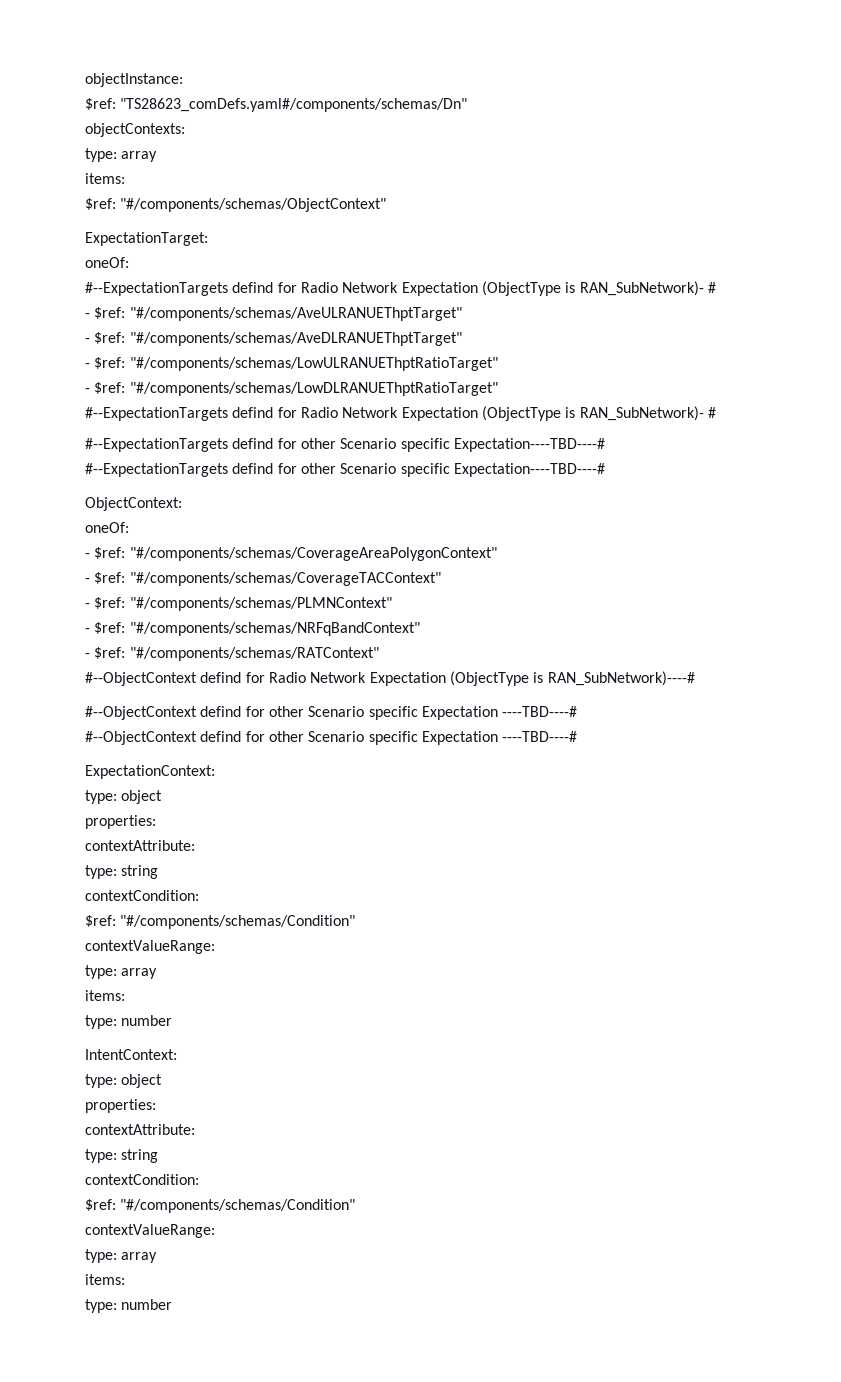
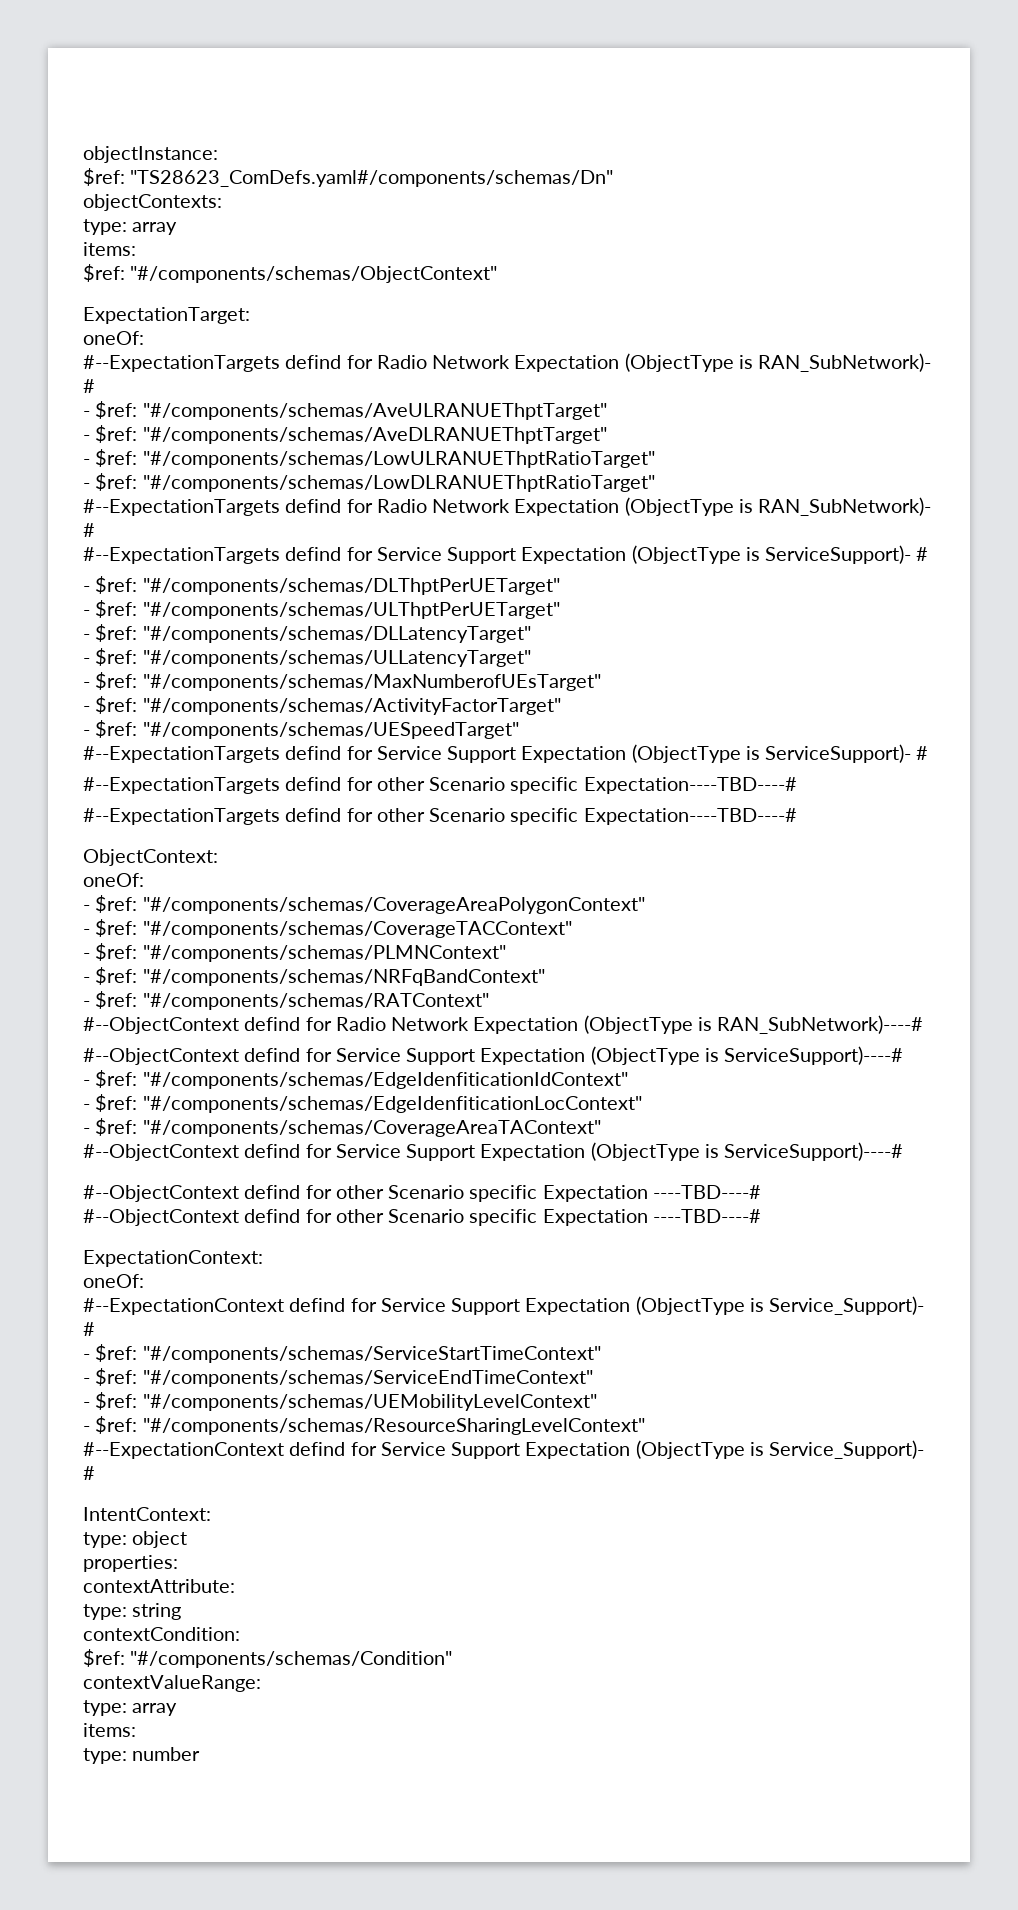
- $ref: "TS28623_comDefs.yaml#/components/schemas/Dn"
+ $ref: "TS28623_ComDefs.yaml#/components/schemas/Dn"
  - $ref: "#/components/schemas/LowDLRANUEThptRatioTarget"
  #--ExpectationTargets defind for Radio Network Expectation (ObjectType is RAN_SubNetwork)- #
+ #--ExpectationTargets defind for Service Support Expectation (ObjectType is ServiceSupport)- #
+ - $ref: "#/components/schemas/DLThptPerUETarget"
+ - $ref: "#/components/schemas/ULThptPerUETarget"
+ - $ref: "#/components/schemas/DLLatencyTarget"
+ - $ref: "#/components/schemas/ULLatencyTarget"
+ - $ref: "#/components/schemas/MaxNumberofUEsTarget"
+ - $ref: "#/components/schemas/ActivityFactorTarget"
+ - $ref: "#/components/schemas/UESpeedTarget"
+ #--ExpectationTargets defind for Service Support Expectation (ObjectType is ServiceSupport)- #
  #--ObjectContext defind for Radio Network Expectation (ObjectType is RAN_SubNetwork)----#
+ #--ObjectContext defind for Service Support Expectation (ObjectType is ServiceSupport)----#
+ - $ref: "#/components/schemas/EdgeIdenfiticationIdContext"
+ - $ref: "#/components/schemas/EdgeIdenfiticationLocContext"
+ - $ref: "#/components/schemas/CoverageAreaTAContext"
+ #--ObjectContext defind for Service Support Expectation (ObjectType is ServiceSupport)----#
  ExpectationContext:
- type: object
- properties:
- contextAttribute:
- type: string
- contextCondition:
- $ref: "#/components/schemas/Condition"
- contextValueRange:
- type: array
- items:
- type: number
+ oneOf:
+ #--ExpectationContext defind for Service Support Expectation (ObjectType is Service_Support)- #
+ - $ref: "#/components/schemas/ServiceStartTimeContext"
+ - $ref: "#/components/schemas/ServiceEndTimeContext"
+ - $ref: "#/components/schemas/UEMobilityLevelContext"
+ - $ref: "#/components/schemas/ResourceSharingLevelContext"
+ #--ExpectationContext defind for Service Support Expectation (ObjectType is Service_Support)- #

